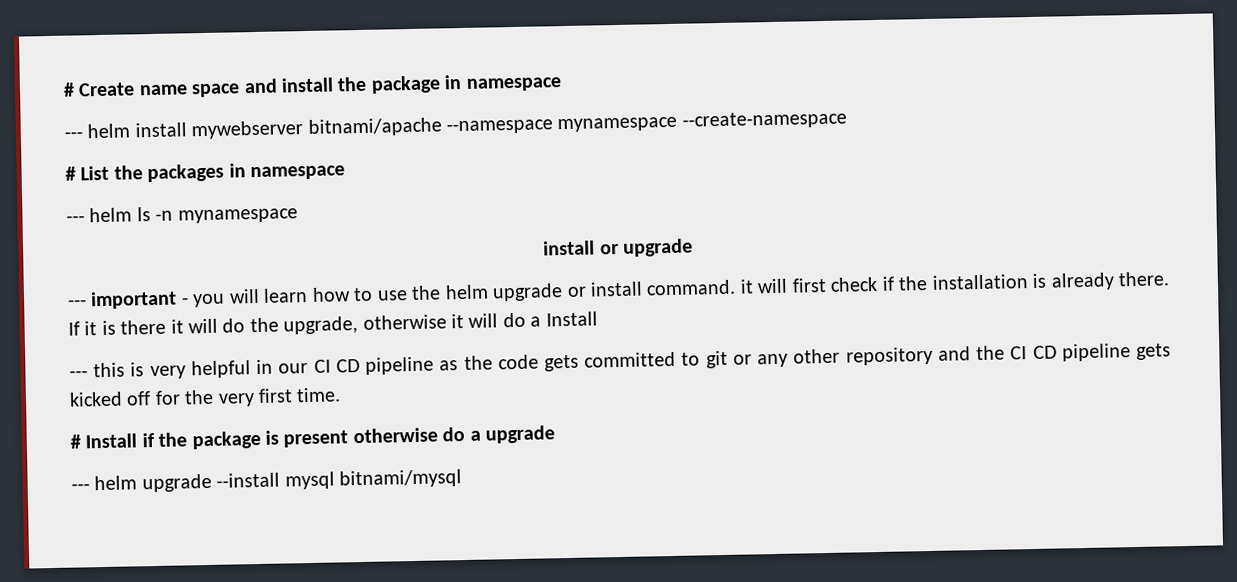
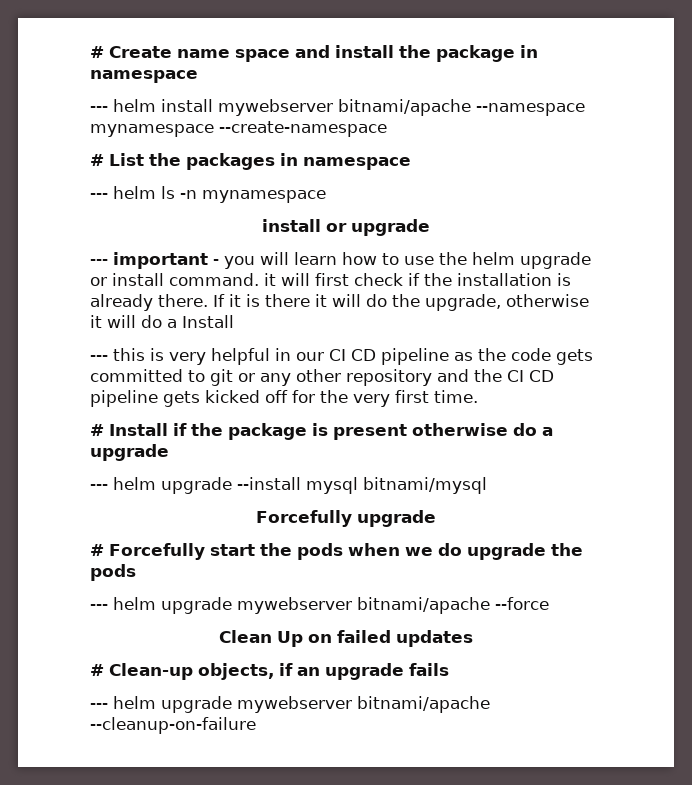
+ Forcefully upgrade
+ # Forcefully start the pods when we do upgrade the pods
+ --- helm upgrade mywebserver bitnami/apache --force
+ Clean Up on failed updates
+ # Clean-up objects, if an upgrade fails
+ --- helm upgrade mywebserver bitnami/apache --cleanup-on-failure

